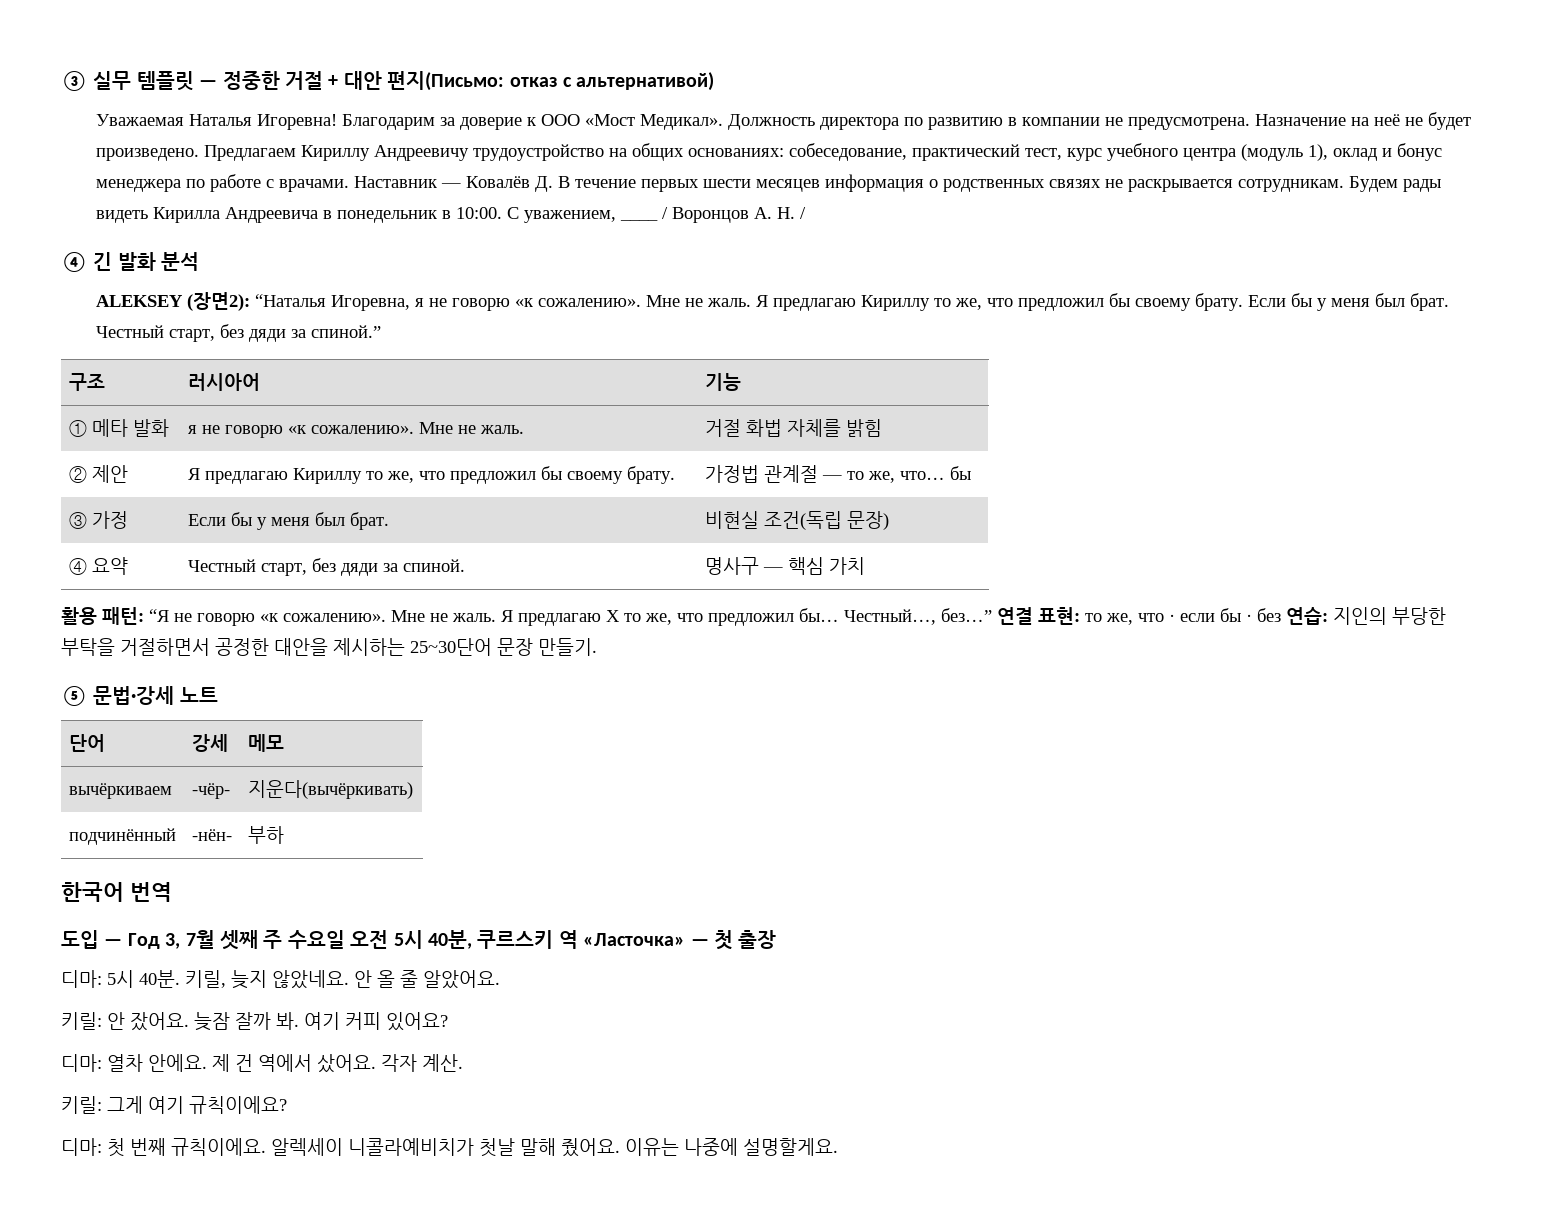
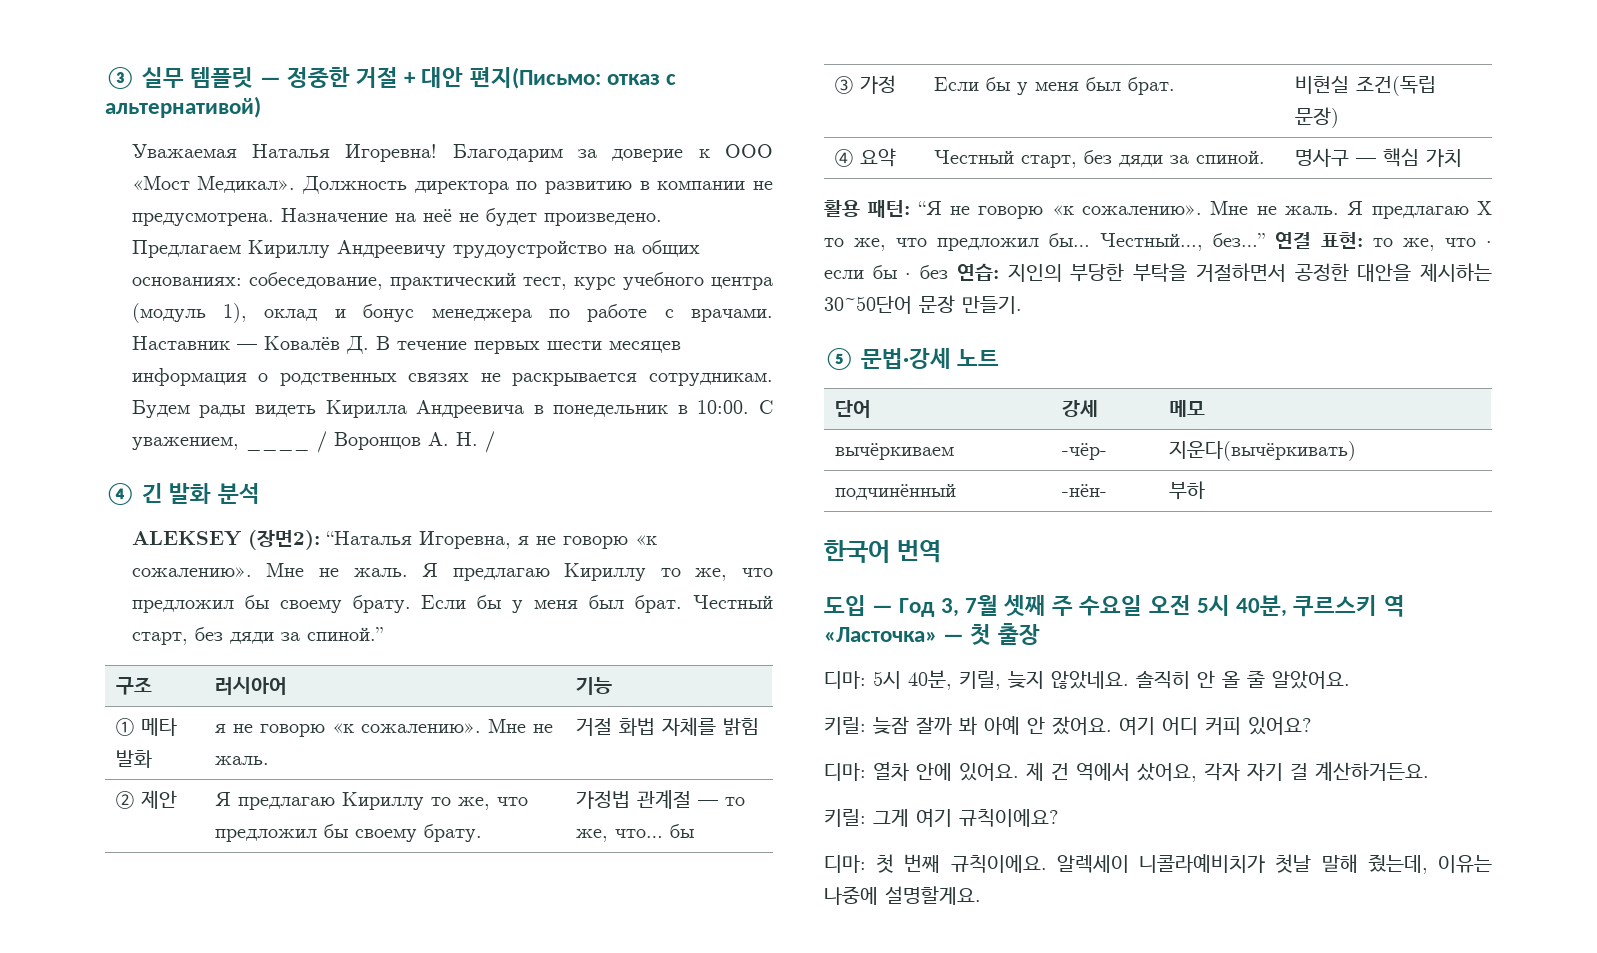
- 연결 표현: то же, что · если бы · без 연습: 지인의 부당한 부탁을 거절하면서 공정한 대안을 제시하는 25~30단어 문장 만들기.
+ 연결 표현: то же, что · если бы · без 연습: 지인의 부당한 부탁을 거절하면서 공정한 대안을 제시하는 30~50단어 문장 만들기.
- 디마: 5시 40분. 키릴, 늦지 않았네요.
+ 디마: 5시 40분, 키릴, 늦지 않았네요.
- 안 올 줄 알았어요.
+ 솔직히 안 올 줄 알았어요.
- 키릴: 안 잤어요. 늦잠 잘까 봐. 여기 커피 있어요?
+ 키릴: 늦잠 잘까 봐 아예 안 잤어요. 여기 어디 커피 있어요?
- 디마: 열차 안에요.
+ 디마: 열차 안에 있어요.
- 제 건 역에서 샀어요. 각자 계산.
+ 제 건 역에서 샀어요, 각자 자기 걸 계산하거든요.
- 알렉세이 니콜라예비치가 첫날 말해 줬어요. 이유는 나중에 설명할게요.
+ 알렉세이 니콜라예비치가 첫날 말해 줬는데, 이유는 나중에 설명할게요.

